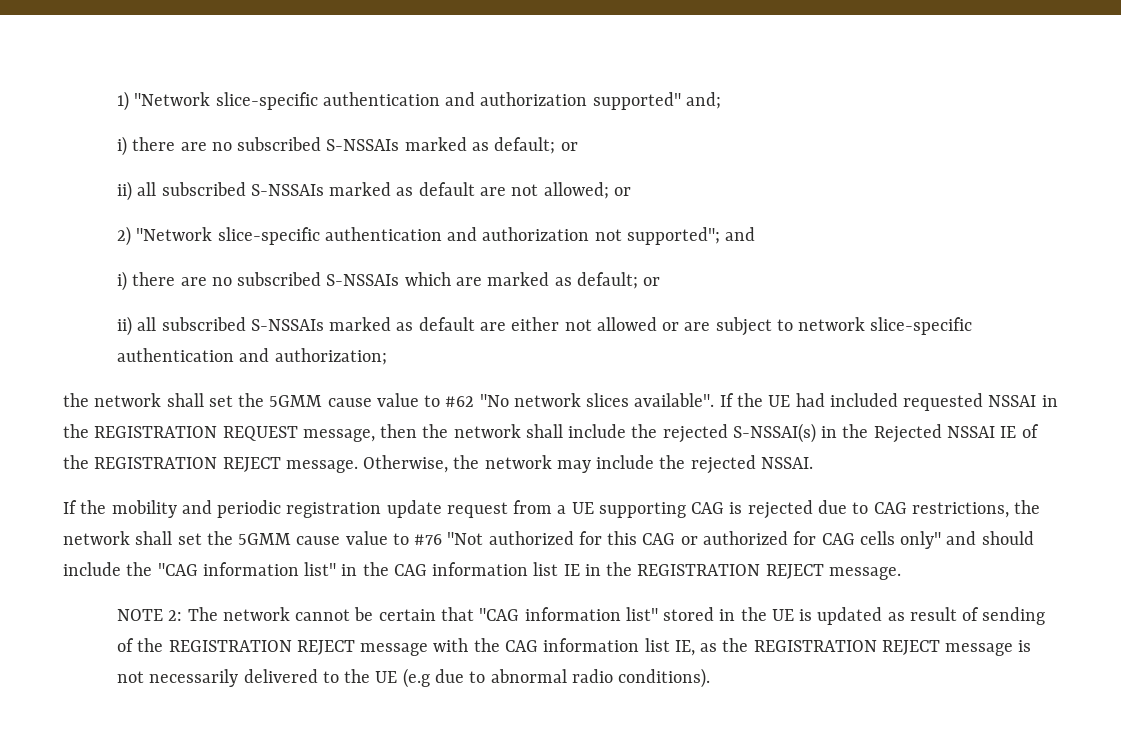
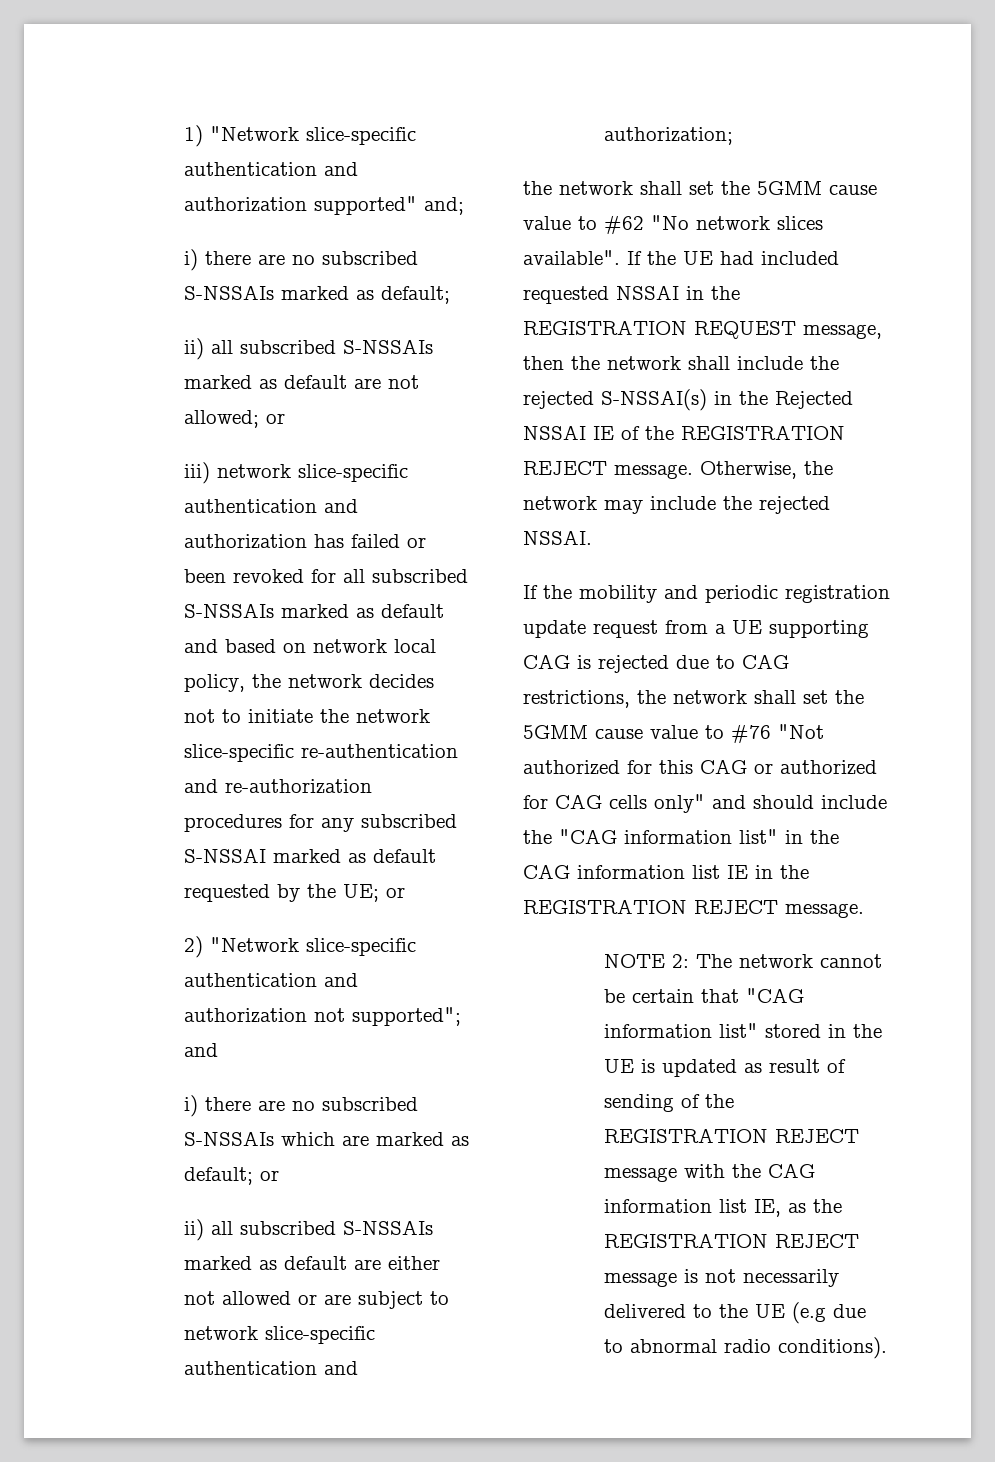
- i) there are no subscribed S-NSSAIs marked as default; or
+ i) there are no subscribed S-NSSAIs marked as default;
+ iii) network slice-specific authentication and authorization has failed or been revoked for all subscribed S-NSSAIs marked as default and based on network local policy, the network decides not to initiate the network slice-specific re-authentication and re-authorization procedures for any subscribed S-NSSAI marked as default requested by the UE; or

